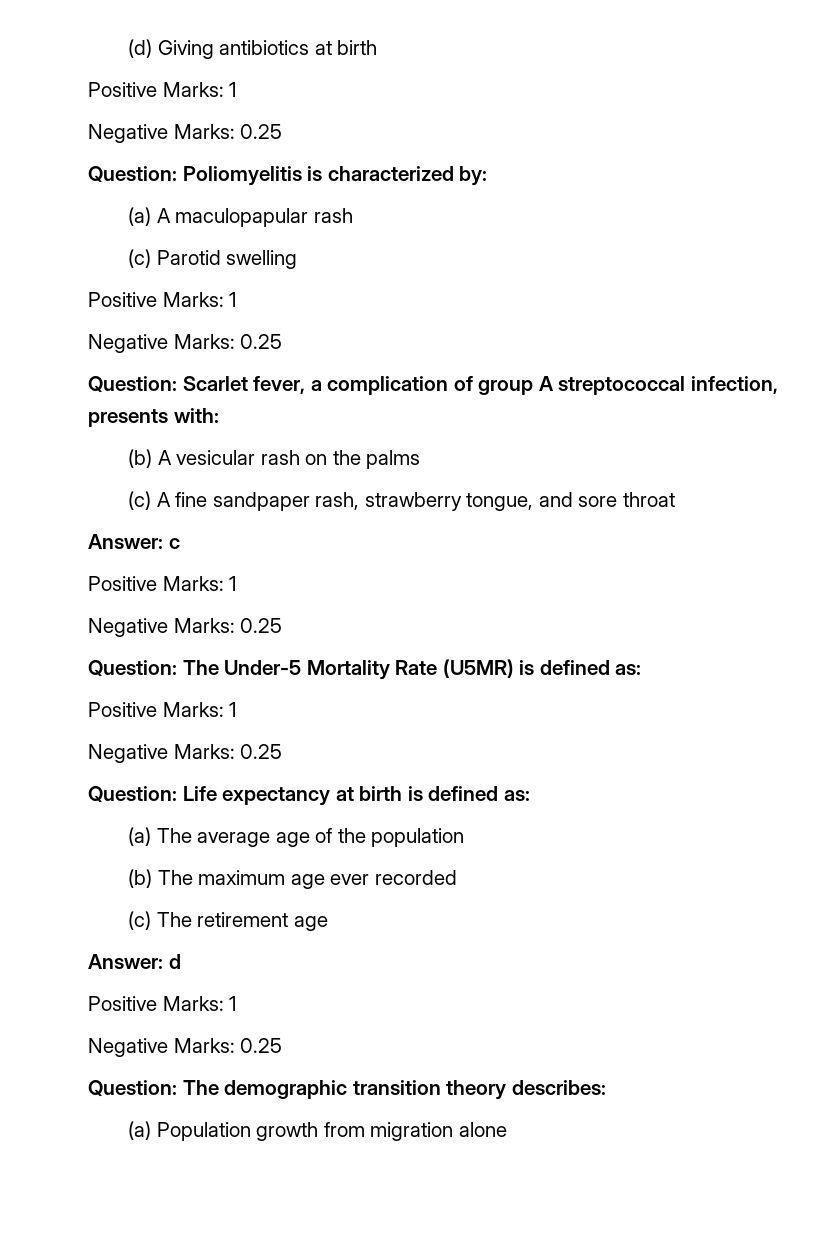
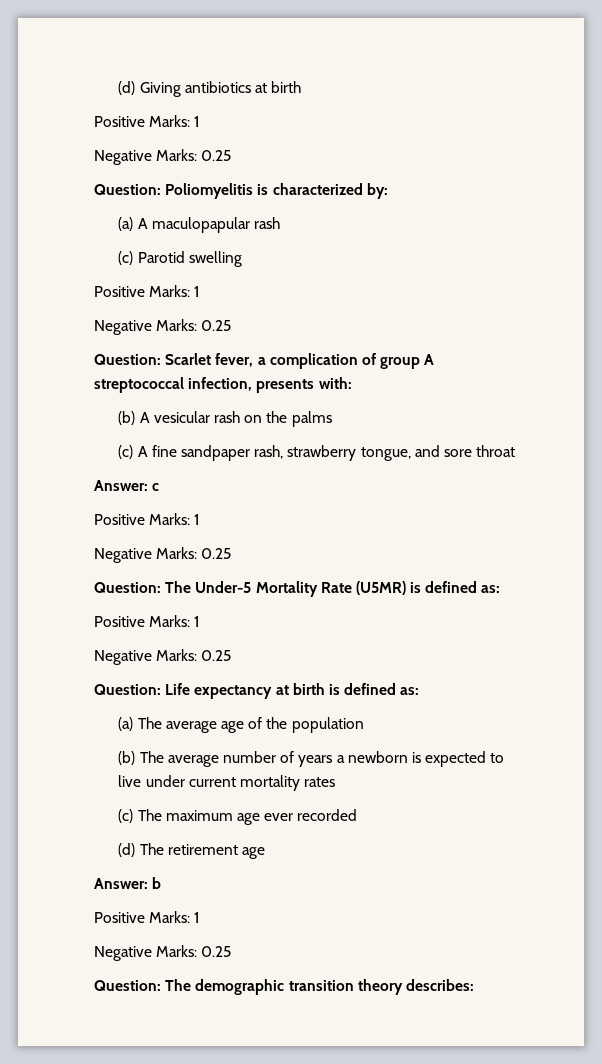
- (b) The maximum age ever recorded
+ (b) The average number of years a newborn is expected to live under current mortality rates
+ (c) The maximum age ever recorded
- (c) The retirement age
+ (d) The retirement age
- Answer: d
+ Answer: b
- (a) Population growth from migration alone

